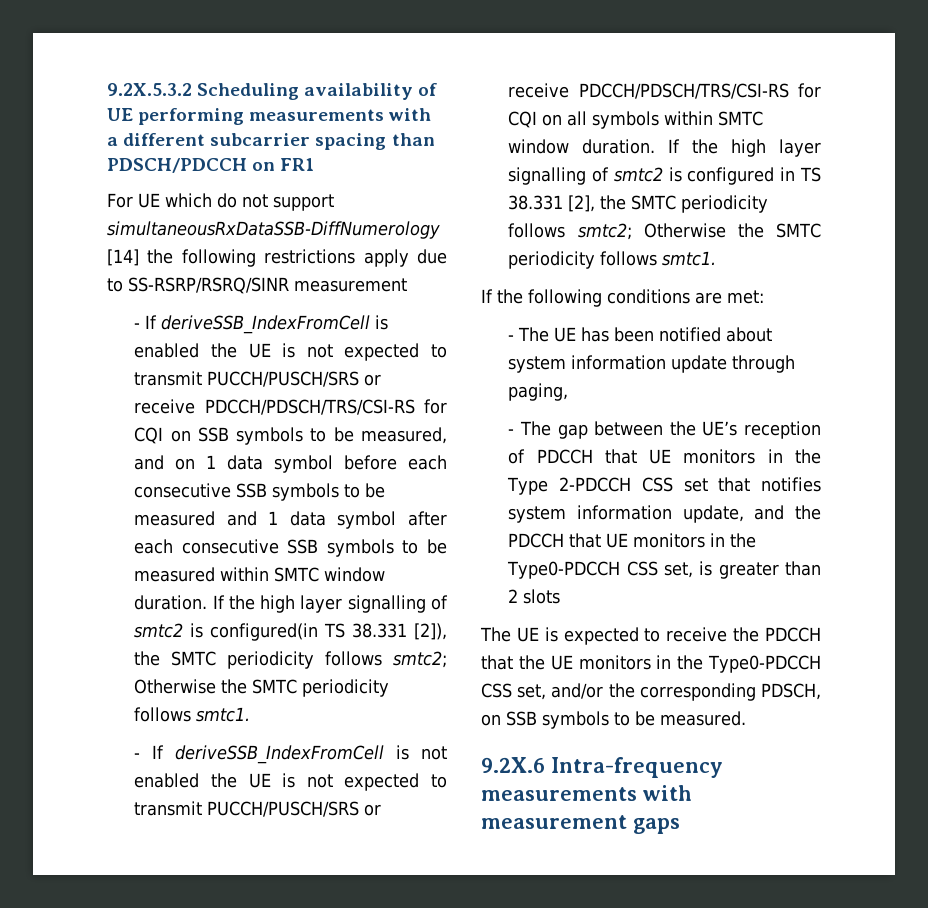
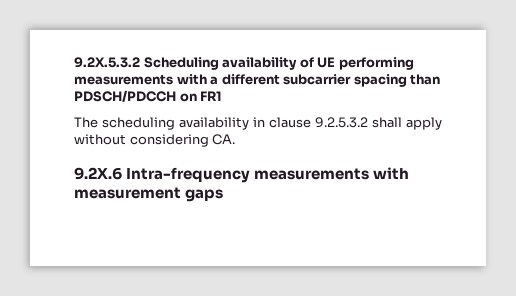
- For UE which do not support simultaneousRxDataSSB-DiffNumerology [14] the following restrictions apply due to SS-RSRP/RSRQ/SINR measurement
- - If deriveSSB_IndexFromCell is enabled the UE is not expected to transmit PUCCH/PUSCH/SRS or receive PDCCH/PDSCH/TRS/CSI-RS for CQI on SSB symbols to be measured, and on 1 data symbol before each consecutive SSB symbols to be measured and 1 data symbol after each consecutive SSB symbols to be measured within SMTC window duration. If the high layer signalling of smtc2 is configured(in TS 38.331 [2]), the SMTC periodicity follows smtc2; Otherwise the SMTC periodicity follows smtc1.
- - If deriveSSB_IndexFromCell is not enabled the UE is not expected to transmit PUCCH/PUSCH/SRS or receive PDCCH/PDSCH/TRS/CSI-RS for CQI on all symbols within SMTC window duration. If the high layer signalling of smtc2 is configured in TS 38.331 [2], the SMTC periodicity follows smtc2; Otherwise the SMTC periodicity follows smtc1.
- If the following conditions are met:
- - The UE has been notified about system information update through paging,
- - The gap between the UE’s reception of PDCCH that UE monitors in the Type 2-PDCCH CSS set that notifies system information update, and the PDCCH that UE monitors in the Type0-PDCCH CSS set, is greater than 2 slots
- The UE is expected to receive the PDCCH that the UE monitors in the Type0-PDCCH CSS set, and/or the corresponding PDSCH, on SSB symbols to be measured.
+ The scheduling availability in clause 9.2.5.3.2 shall apply without considering CA.

